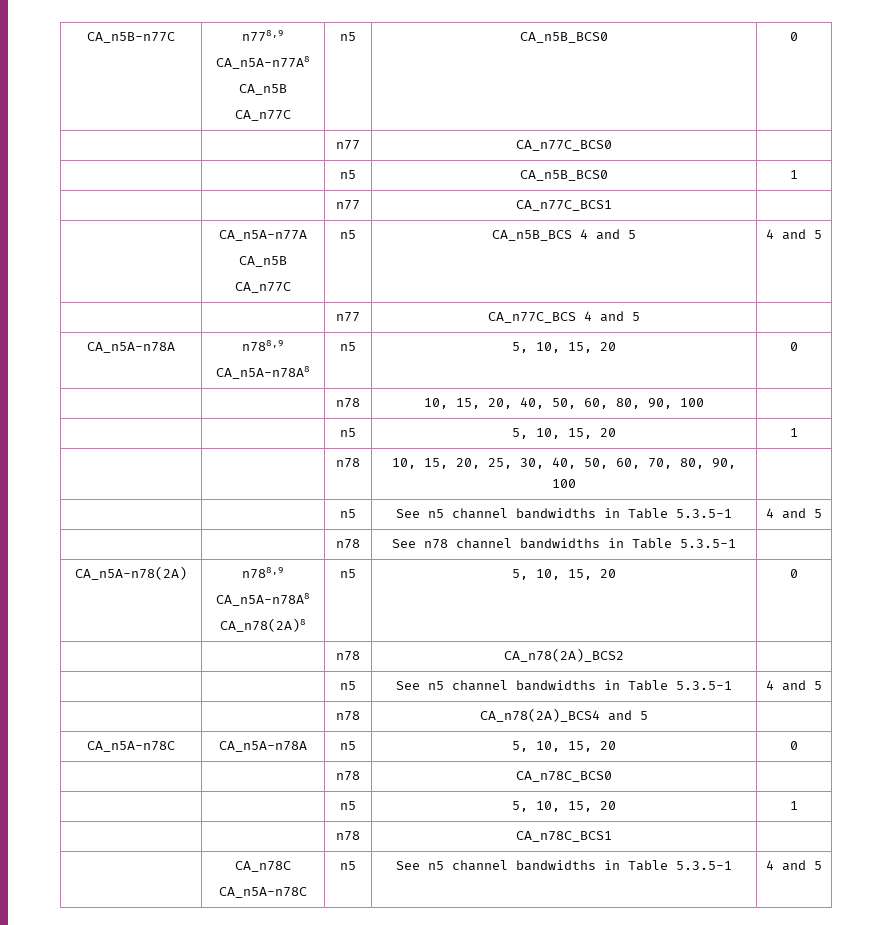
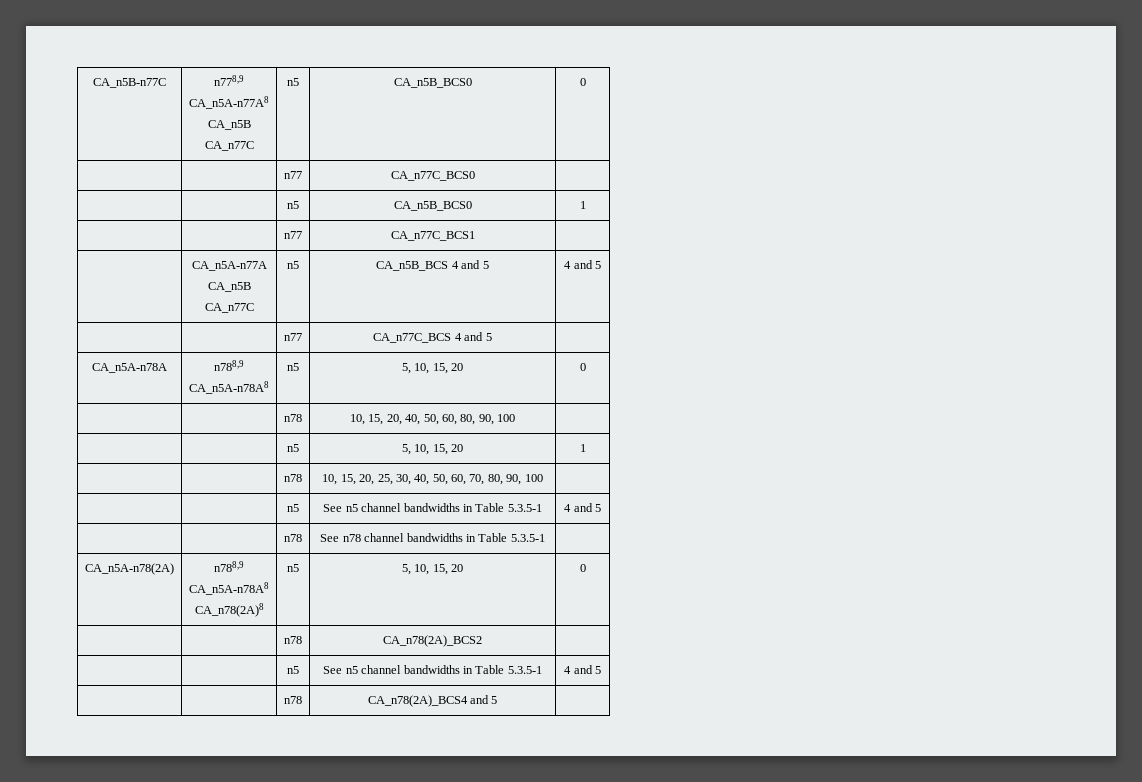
- CA_n5A-n78C | CA_n5A-n78A | n5 | 5, 10, 15, 20 | 0
- | | n78 | CA_n78C_BCS0 |
- | | n5 | 5, 10, 15, 20 | 1
- | | n78 | CA_n78C_BCS1 |
- | CA_n78C
- CA_n5A-n78C | n5 | See n5 channel bandwidths in Table 5.3.5-1 | 4 and 5

